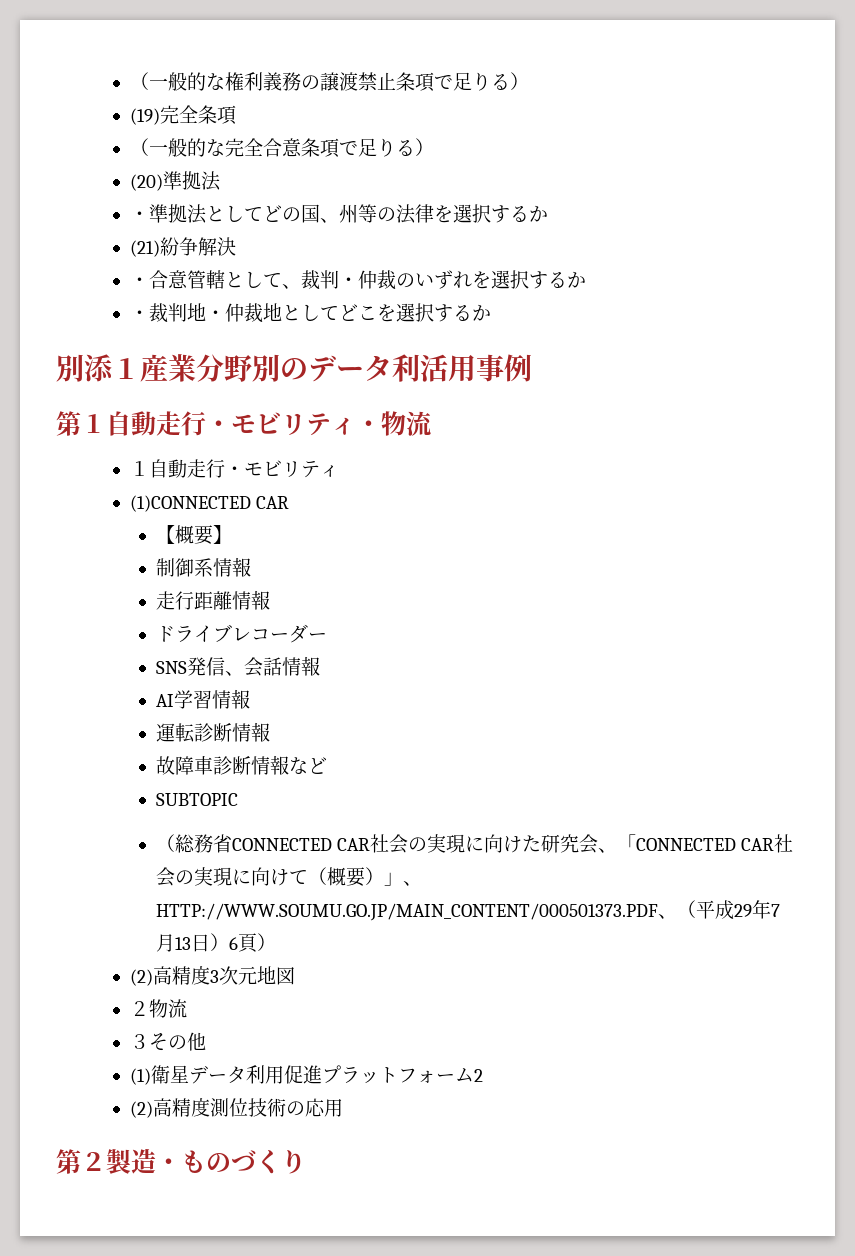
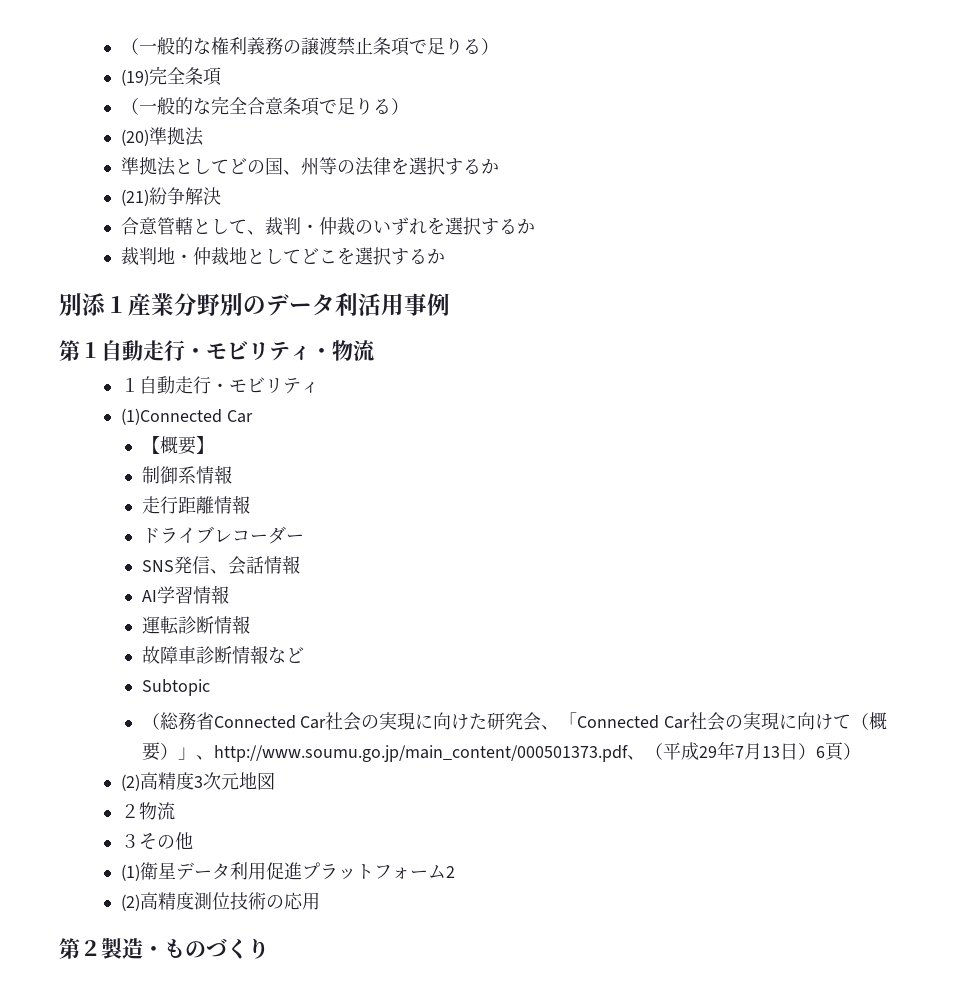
- ・準拠法としてどの国、州等の法律を選択するか
+ 準拠法としてどの国、州等の法律を選択するか
- ・合意管轄として、裁判・仲裁のいずれを選択するか
+ 合意管轄として、裁判・仲裁のいずれを選択するか
- ・裁判地・仲裁地としてどこを選択するか
+ 裁判地・仲裁地としてどこを選択するか
- (1)CONNECTED CAR
+ (1)Connected Car
- SUBTOPIC
+ Subtopic
- （総務省CONNECTED CAR社会の実現に向けた研究会、「CONNECTED CAR社会の実現に向けて（概要）」、HTTP://WWW.SOUMU.GO.JP/MAIN_CONTENT/000501373.PDF、（平成29年7月13日）6頁）
+ （総務省Connected Car社会の実現に向けた研究会、「Connected Car社会の実現に向けて（概要）」、http://www.soumu.go.jp/main_content/000501373.pdf、（平成29年7月13日）6頁）

